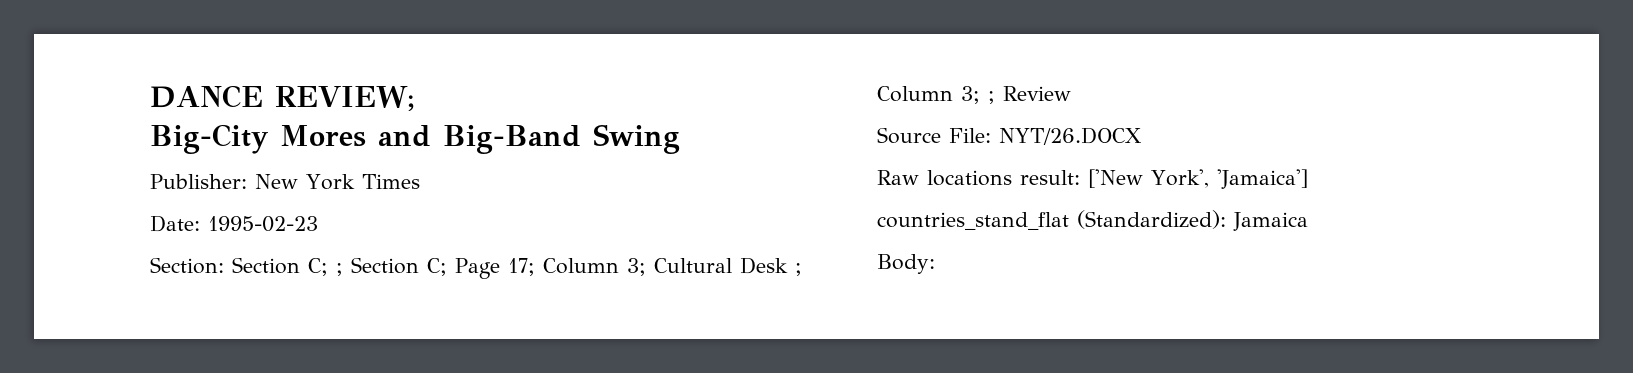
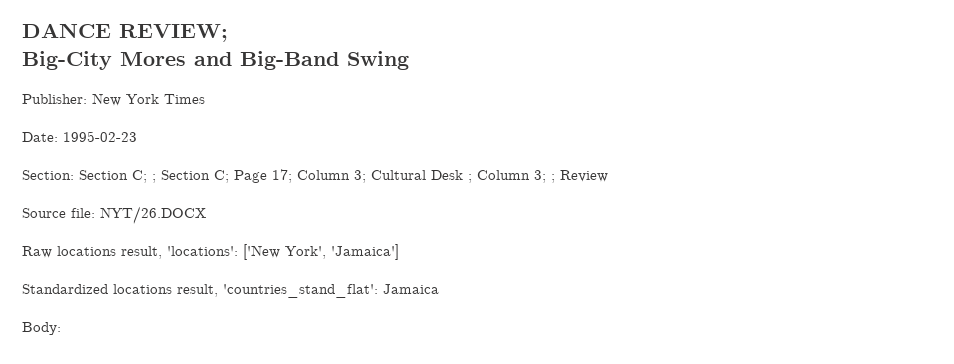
- Source File: NYT/26.DOCX
+ Source file: NYT/26.DOCX
- Raw locations result: ['New York', 'Jamaica']
+ Raw locations result, 'locations': ['New York', 'Jamaica']
- countries_stand_flat (Standardized): Jamaica
+ Standardized locations result, 'countries_stand_flat': Jamaica

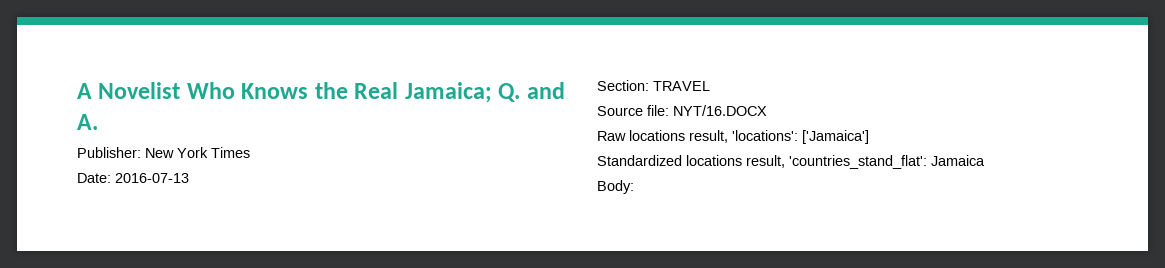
- DANCE REVIEW;
- Big-City Mores and Big-Band Swing
+ A Novelist Who Knows the Real Jamaica; Q. and A.
- Date: 1995-02-23
+ Date: 2016-07-13
- Section: Section C; ; Section C; Page 17; Column 3; Cultural Desk ; Column 3; ; Review
+ Section: TRAVEL
- Source file: NYT/26.DOCX
+ Source file: NYT/16.DOCX
- Raw locations result, 'locations': ['New York', 'Jamaica']
+ Raw locations result, 'locations': ['Jamaica']

